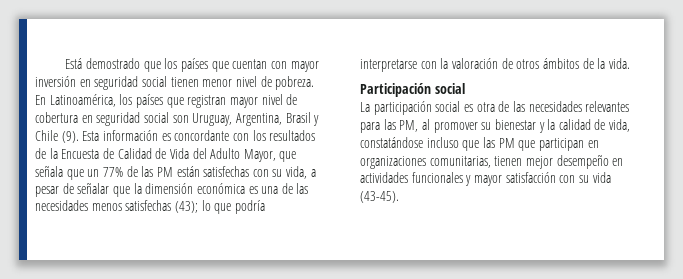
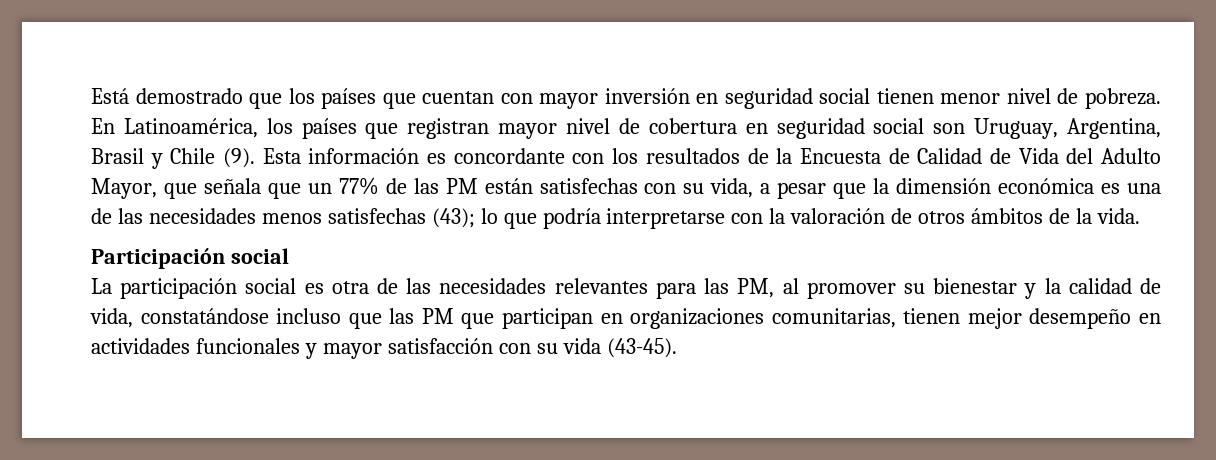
- Esta información es concordante con los resultados de la Encuesta de Calidad de Vida del Adulto Mayor, que señala que un 77% de las PM están satisfechas con su vida, a pesar de señalar que la dimensión económica es una de las necesidades menos satisfechas (43); lo que podría interpretarse con la valoración de otros ámbitos de la vida.
+ Esta información es concordante con los resultados de la Encuesta de Calidad de Vida del Adulto Mayor, que señala que un 77% de las PM están satisfechas con su vida, a pesar que la dimensión económica es una de las necesidades menos satisfechas (43); lo que podría interpretarse con la valoración de otros ámbitos de la vida.

